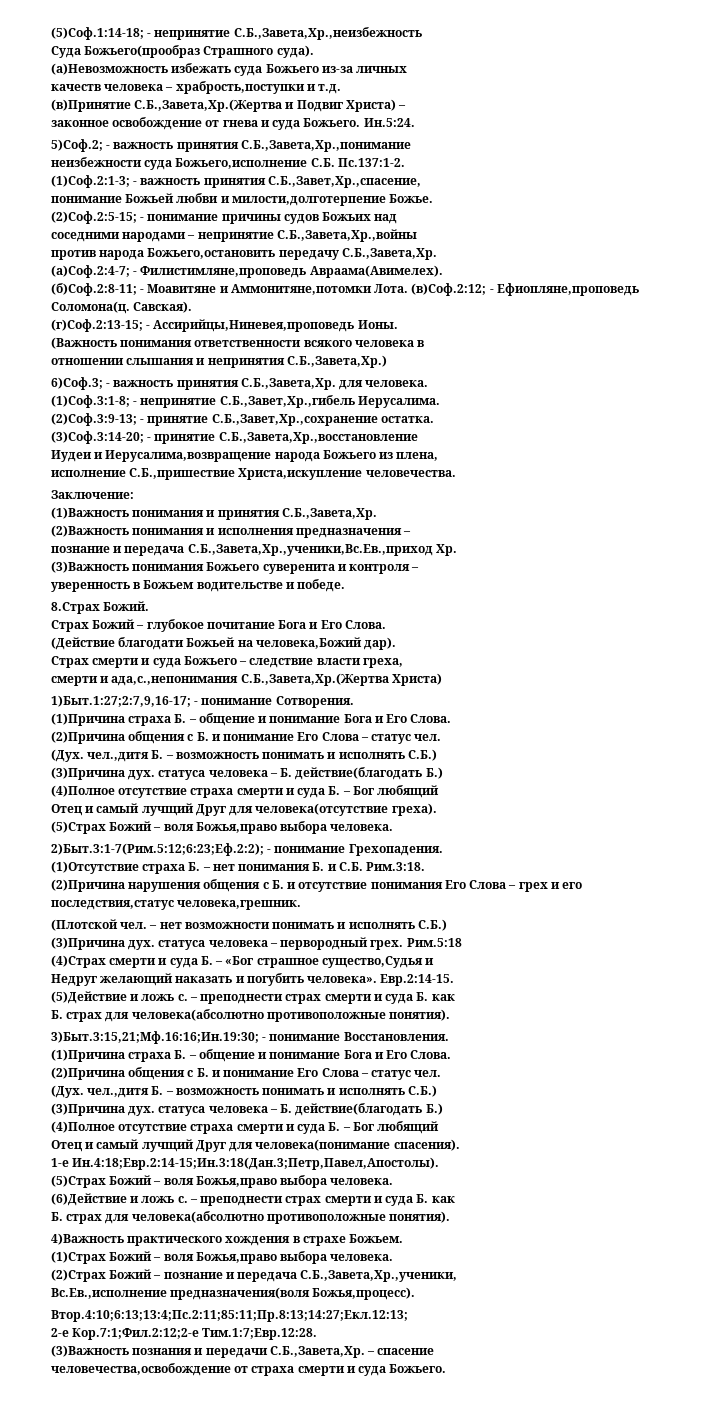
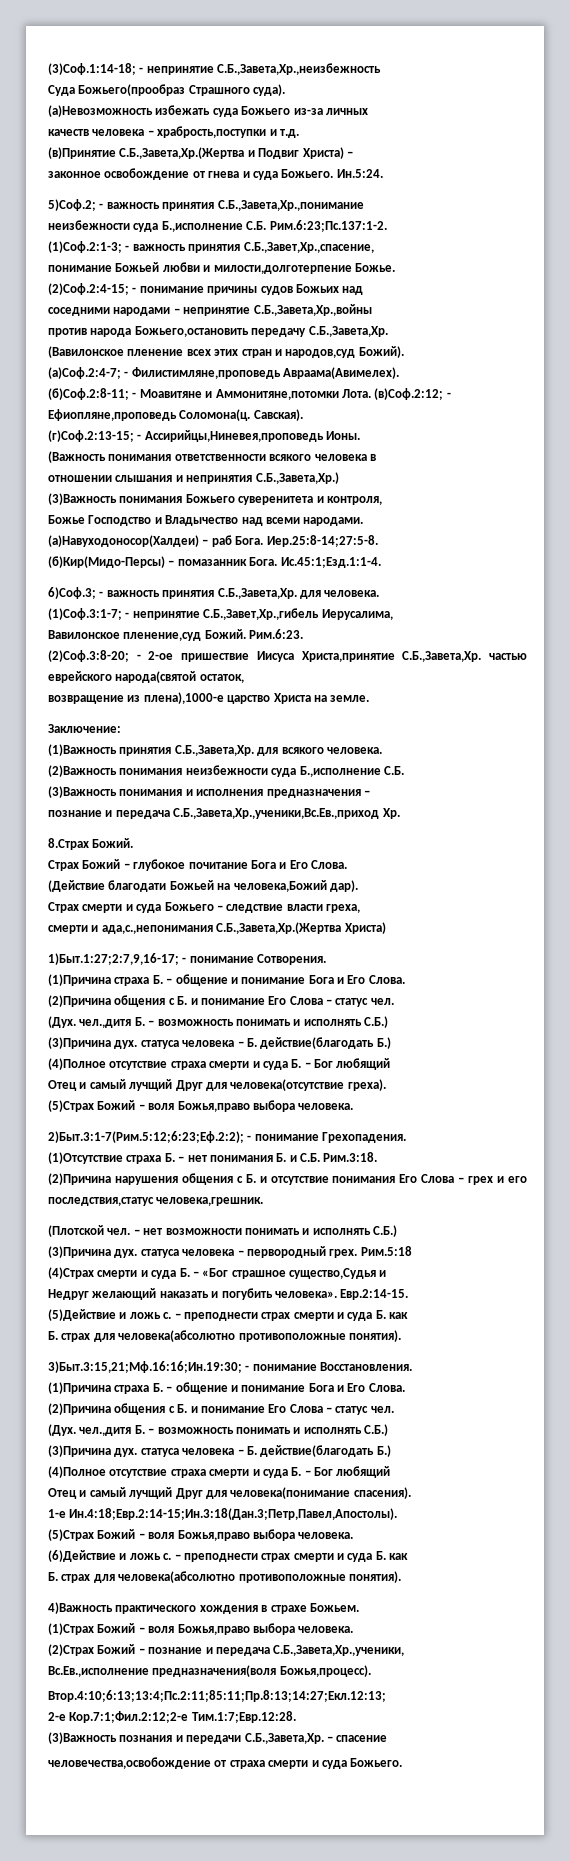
- (5)Соф.1:14-18; - непринятие С.Б.,Завета,Хр.,неизбежность
+ (3)Соф.1:14-18; - непринятие С.Б.,Завета,Хр.,неизбежность
- неизбежности суда Божьего,исполнение С.Б. Пс.137:1-2.
+ неизбежности суда Б.,исполнение С.Б. Рим.6:23;Пс.137:1-2.
- (2)Соф.2:5-15; - понимание причины судов Божьих над
+ (2)Соф.2:4-15; - понимание причины судов Божьих над
+ (Вавилонское пленение всех этих стран и народов,суд Божий).
+ (3)Важность понимания Божьего суверенитета и контроля,
+ Божье Господство и Владычество над всеми народами.
+ (а)Навуходоносор(Халдеи) – раб Бога. Иер.25:8-14;27:5-8.
+ (б)Кир(Мидо-Персы) – помазанник Бога. Ис.45:1;Езд.1:1-4.
- (1)Соф.3:1-8; - непринятие С.Б.,Завет,Хр.,гибель Иерусалима.
- (2)Соф.3:9-13; - принятие С.Б.,Завет,Хр.,сохранение остатка.
- (3)Соф.3:14-20; - принятие С.Б.,Завета,Хр.,восстановление
- Иудеи и Иерусалима,возвращение народа Божьего из плена,
- исполнение С.Б.,пришествие Христа,искупление человечества.
+ (1)Соф.3:1-7; - непринятие С.Б.,Завет,Хр.,гибель Иерусалима,
+ Вавилонское пленение,суд Божий. Рим.6:23.
+ (2)Соф.3:8-20; - 2-ое пришествие Иисуса Христа,принятие С.Б.,Завета,Хр. частью еврейского народа(святой остаток,
+ возвращение из плена),1000-е царство Христа на земле.
- (1)Важность понимания и принятия С.Б.,Завета,Хр.
+ (1)Важность принятия С.Б.,Завета,Хр. для всякого человека.
- (2)Важность понимания и исполнения предназначения –
+ (2)Важность понимания неизбежности суда Б.,исполнение С.Б.
+ (3)Важность понимания и исполнения предназначения –
- (3)Важность понимания Божьего суверенита и контроля –
- уверенность в Божьем водительстве и победе.

